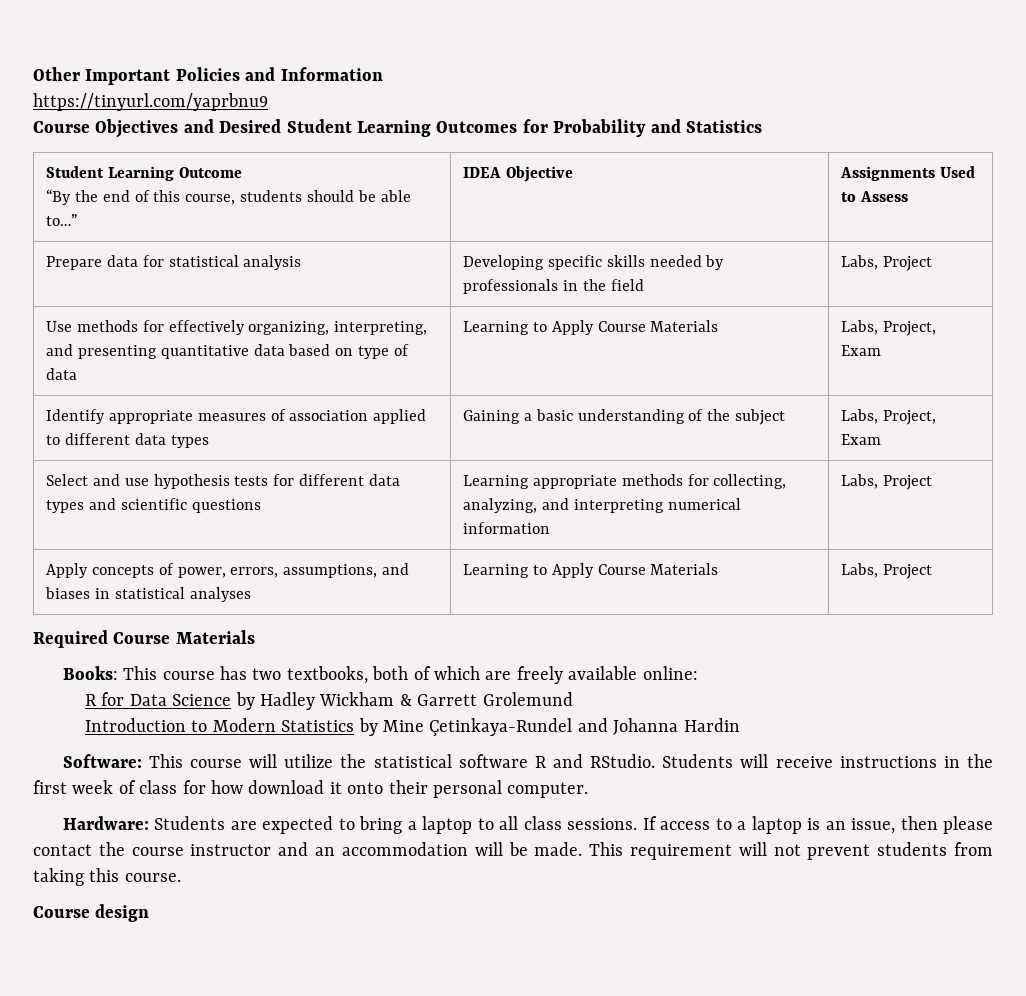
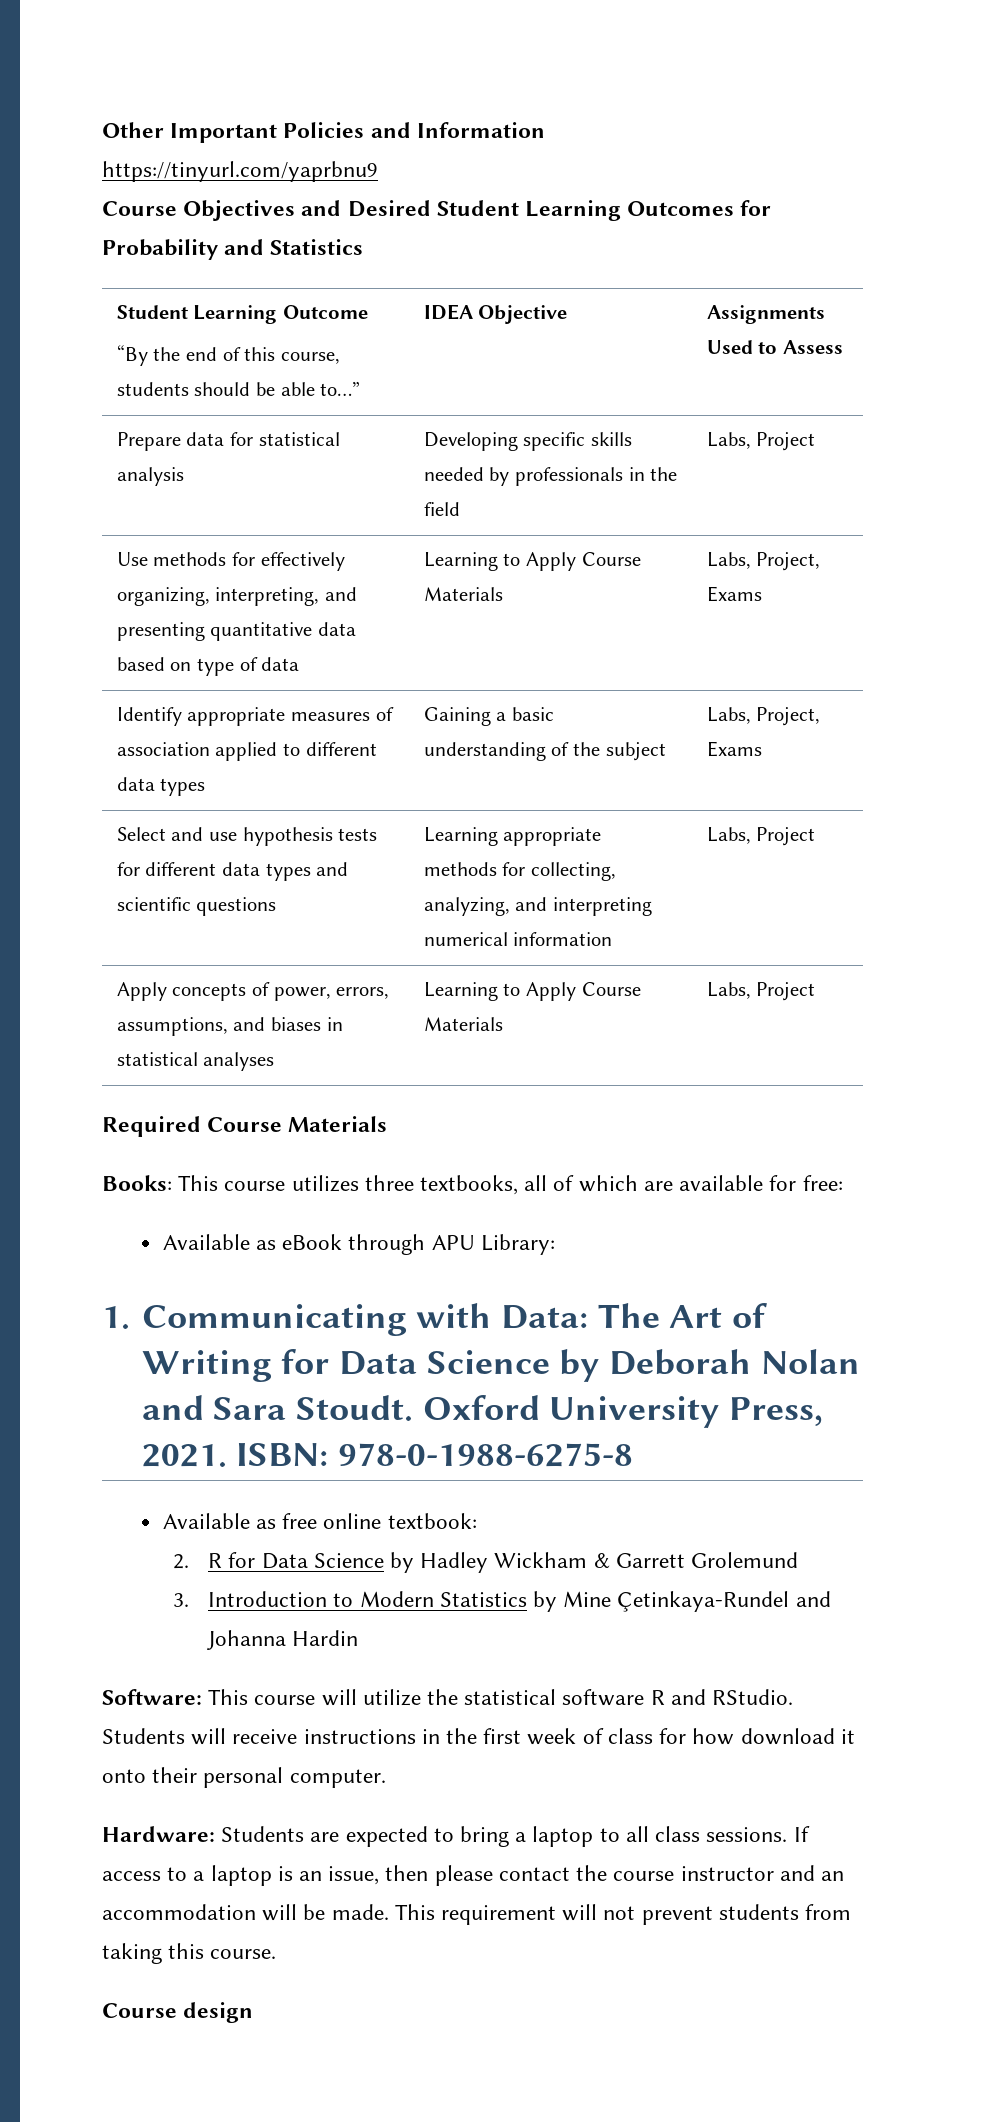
- Use methods for effectively organizing, interpreting, and presenting quantitative data based on type of data | Learning to Apply Course Materials | Labs, Project, Exam
+ Use methods for effectively organizing, interpreting, and presenting quantitative data based on type of data | Learning to Apply Course Materials | Labs, Project, Exams
- Identify appropriate measures of association applied to different data types | Gaining a basic understanding of the subject | Labs, Project, Exam
+ Identify appropriate measures of association applied to different data types | Gaining a basic understanding of the subject | Labs, Project, Exams
- Books: This course has two textbooks, both of which are freely available online:
- R for Data Science by Hadley Wickham & Garrett Grolemund
+ Books: This course utilizes three textbooks, all of which are available for free:
+ Available as eBook through APU Library:
+ 1. Communicating with Data: The Art of Writing for Data Science by Deborah Nolan and Sara Stoudt. Oxford University Press, 2021. ISBN: 978-0-1988-6275-8
+ Available as free online textbook:
+ 2. R for Data Science by Hadley Wickham & Garrett Grolemund
- Introduction to Modern Statistics by Mine Çetinkaya-Rundel and Johanna Hardin
+ 3. Introduction to Modern Statistics by Mine Çetinkaya-Rundel and Johanna Hardin

